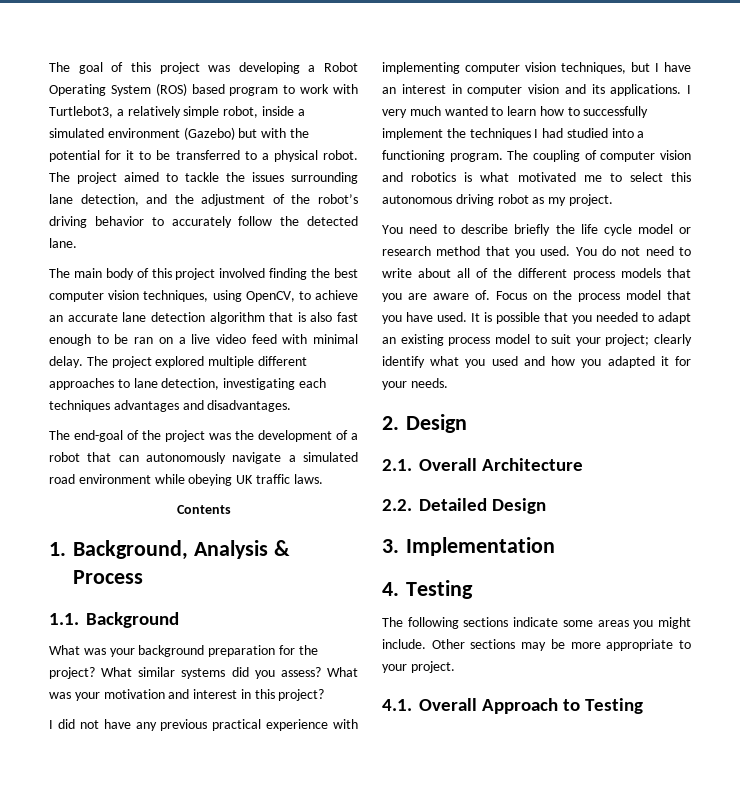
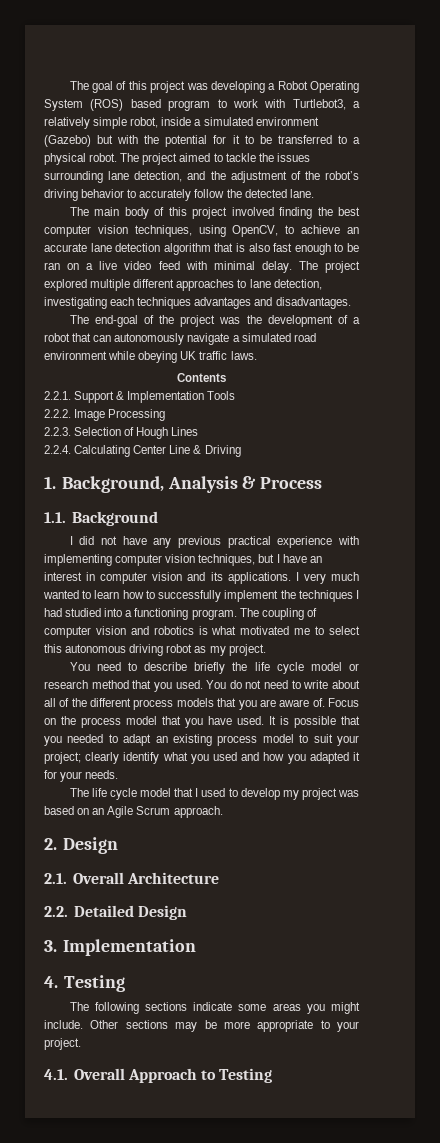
+ 2.2.1. Support & Implementation Tools
+ 2.2.2. Image Processing
+ 2.2.3. Selection of Hough Lines
+ 2.2.4. Calculating Center Line & Driving
- What was your background preparation for the project? What similar systems did you assess? What was your motivation and interest in this project?
+ The life cycle model that I used to develop my project was based on an Agile Scrum approach.

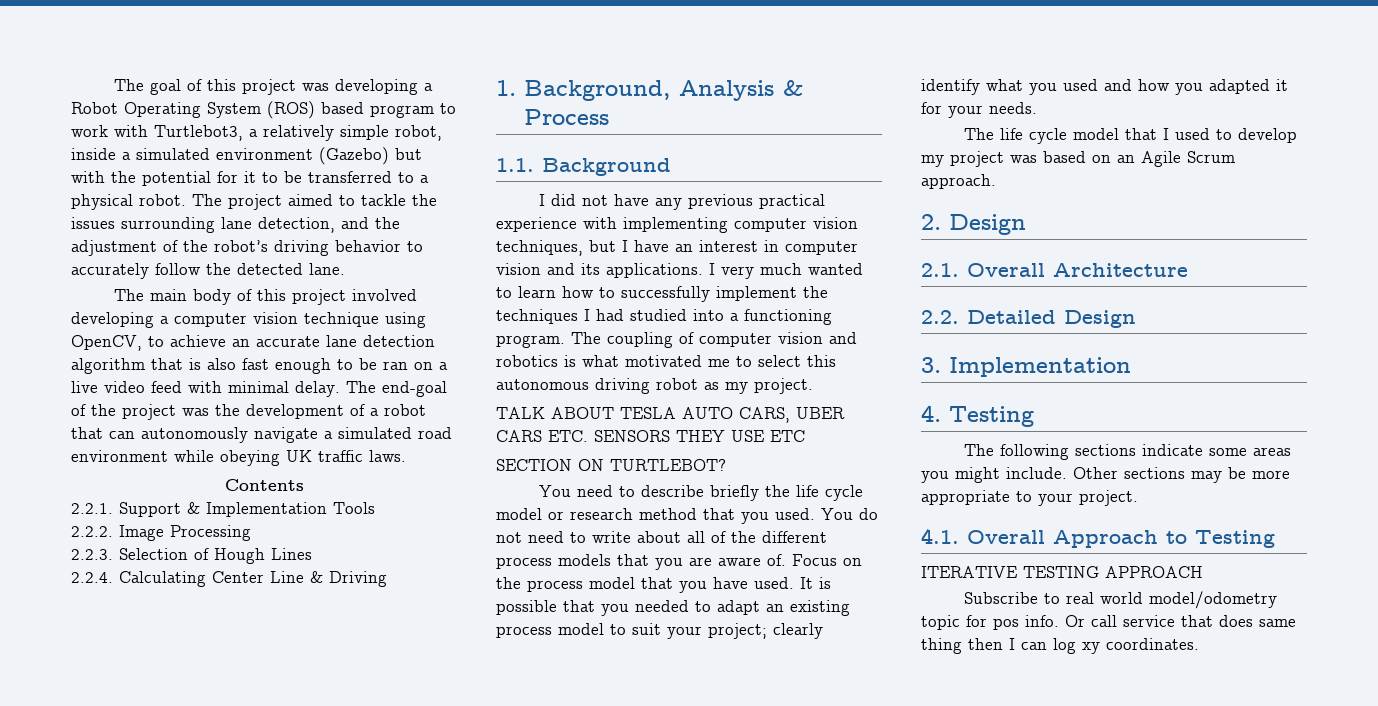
- The main body of this project involved finding the best computer vision techniques, using OpenCV, to achieve an accurate lane detection algorithm that is also fast enough to be ran on a live video feed with minimal delay.
+ The main body of this project involved developing a computer vision technique using OpenCV, to achieve an accurate lane detection algorithm that is also fast enough to be ran on a live video feed with minimal delay.
- The project explored multiple different approaches to lane detection, investigating each techniques advantages and disadvantages.
+ TALK ABOUT TESLA AUTO CARS, UBER CARS ETC. SENSORS THEY USE ETC
+ SECTION ON TURTLEBOT?
+ ITERATIVE TESTING APPROACH
+ Subscribe to real world model/odometry topic for pos info. Or call service that does same thing then I can log xy coordinates.

